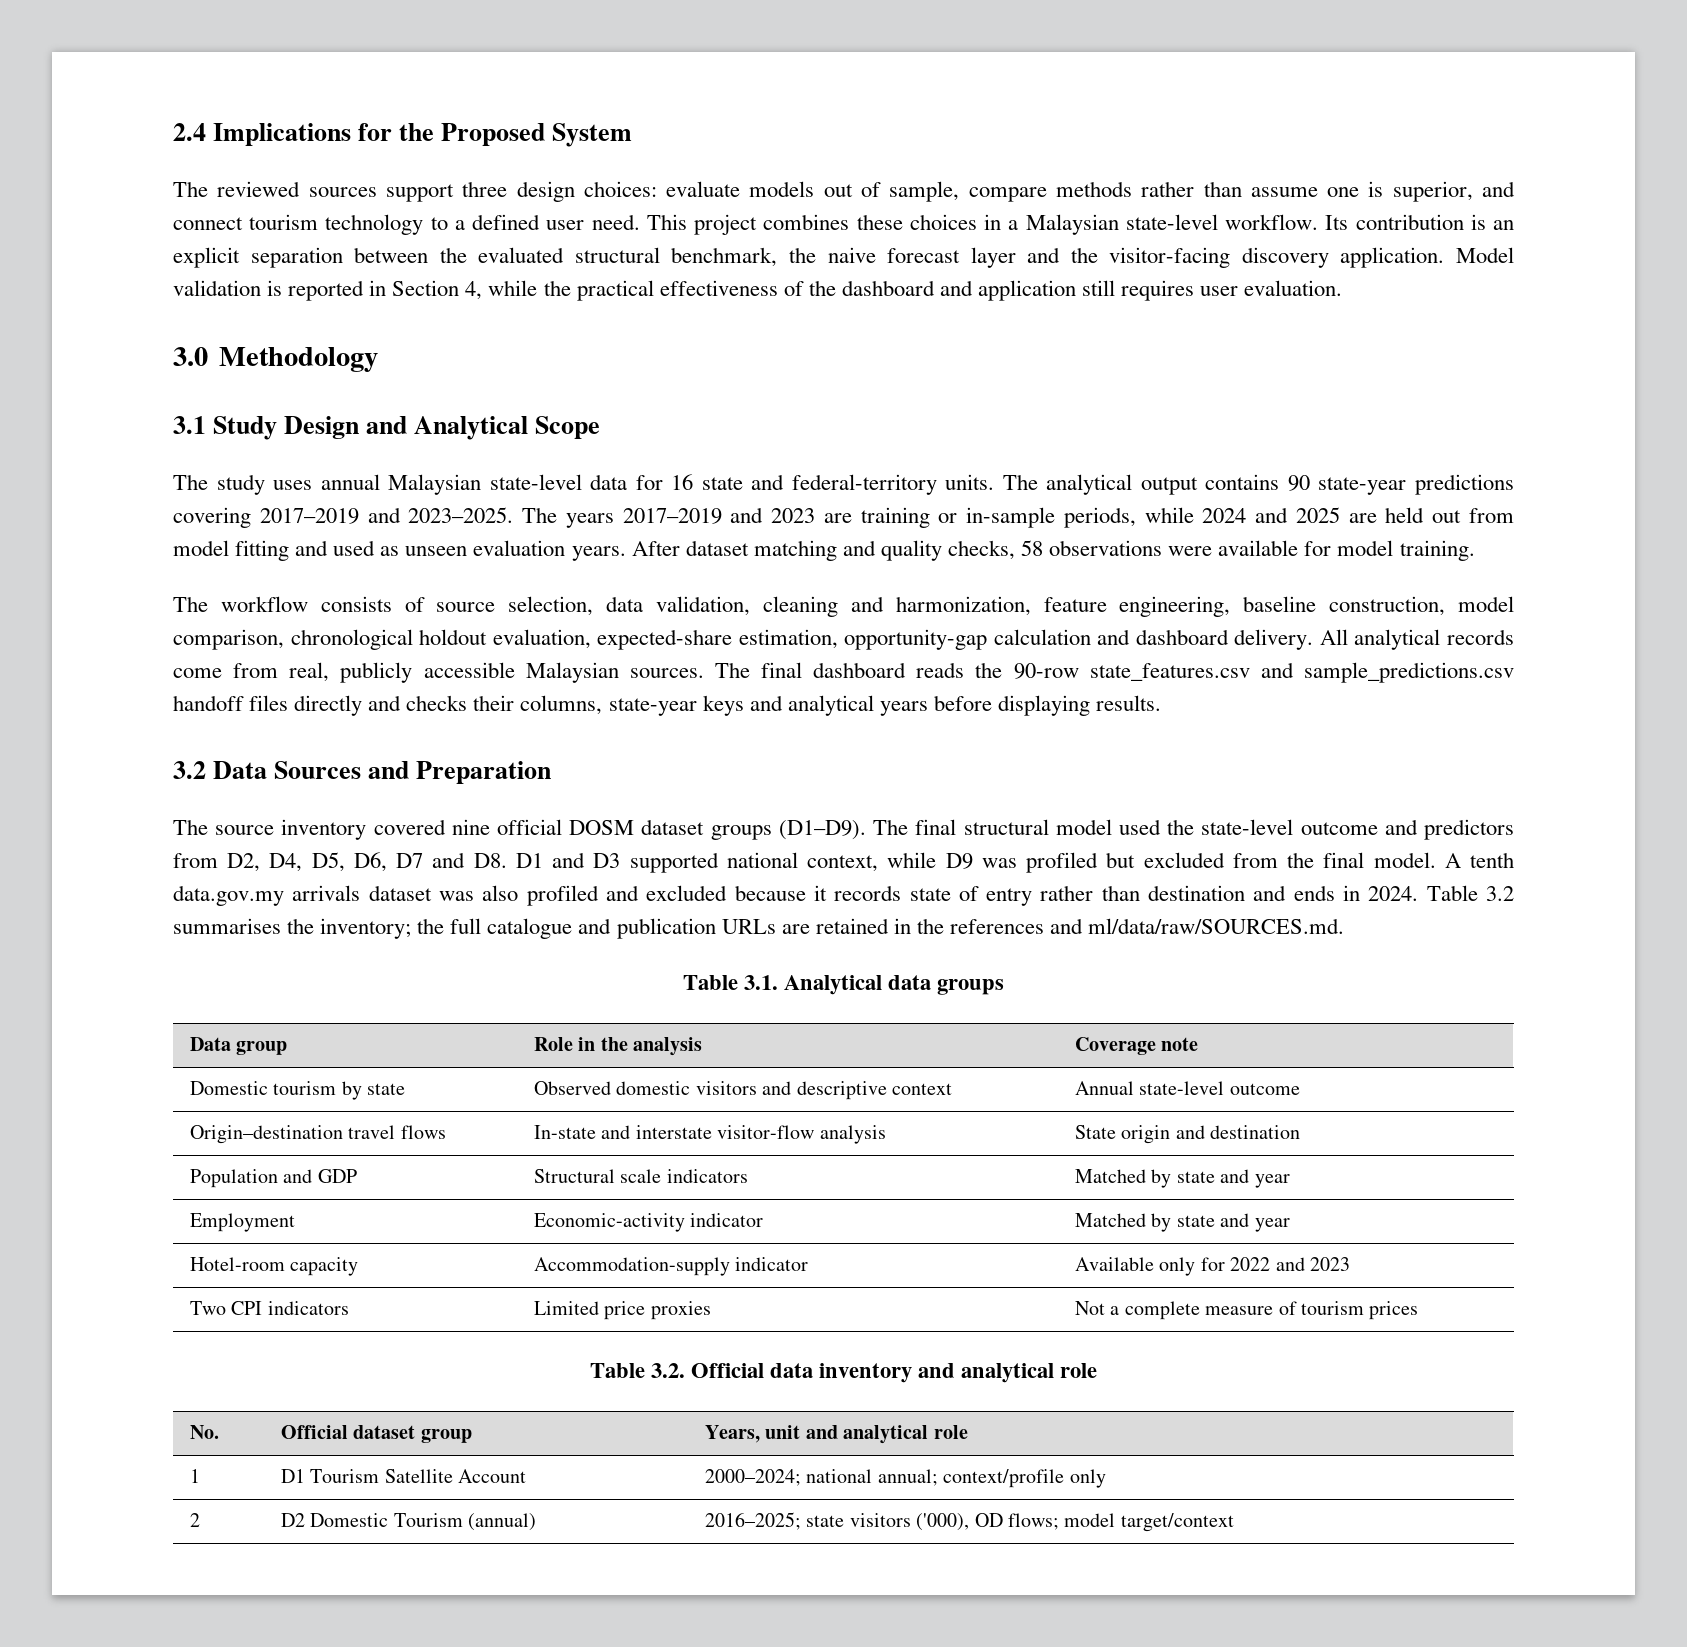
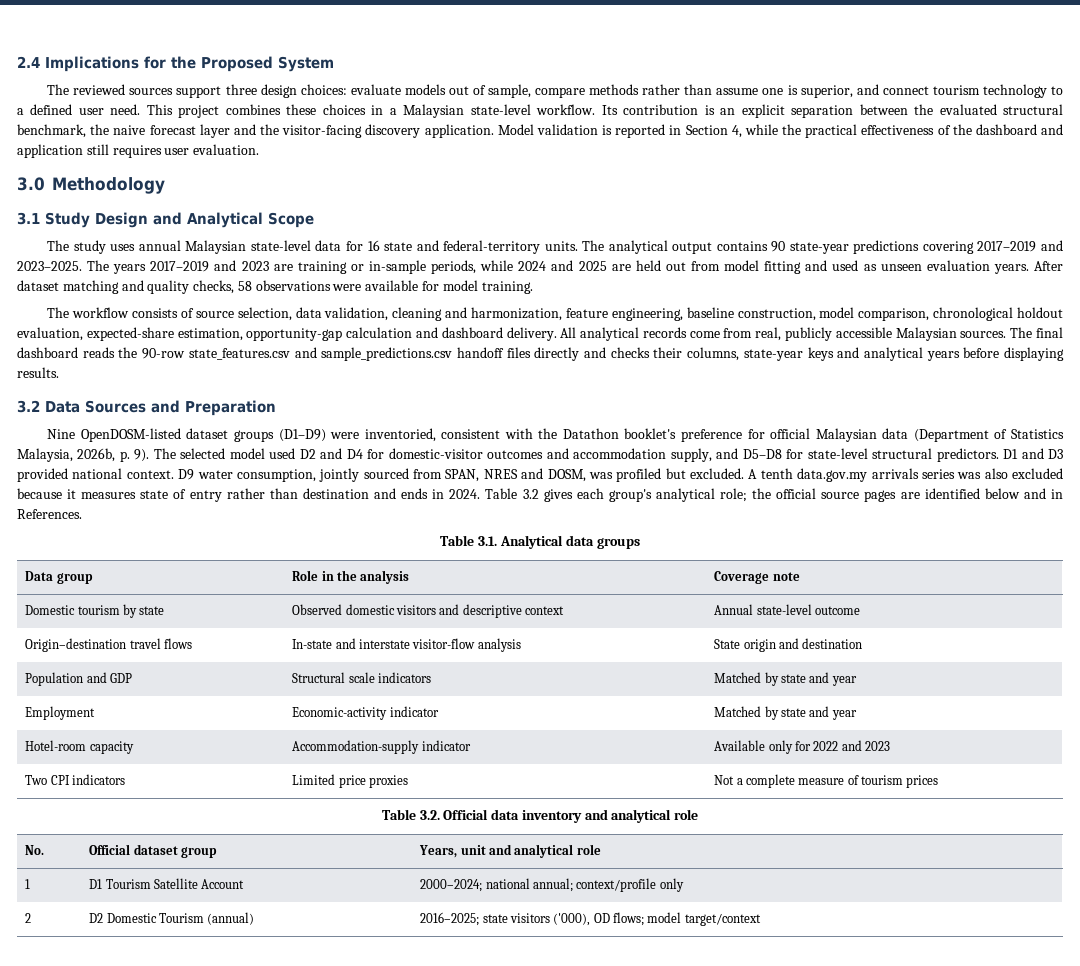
- The source inventory covered nine official DOSM dataset groups (D1–D9). The final structural model used the state-level outcome and predictors from D2, D4, D5, D6, D7 and D8. D1 and D3 supported national context, while D9 was profiled but excluded from the final model.
+ Nine OpenDOSM-listed dataset groups (D1–D9) were inventoried, consistent with the Datathon booklet's preference for official Malaysian data (Department of Statistics Malaysia, 2026b, p. 9). The selected model used D2 and D4 for domestic-visitor outcomes and accommodation supply, and D5–D8 for state-level structural predictors. D1 and D3 provided national context. D9 water consumption, jointly sourced from SPAN, NRES and DOSM, was profiled but excluded.
- A tenth data.gov.my arrivals dataset was also profiled and excluded because it records state of entry rather than destination and ends in 2024.
+ A tenth data.gov.my arrivals series was also excluded because it measures state of entry rather than destination and ends in 2024.
- Table 3.2 summarises the inventory; the full catalogue and publication URLs are retained in the references and ml/data/raw/SOURCES.md.
+ Table 3.2 gives each group's analytical role; the official source pages are identified below and in References.

